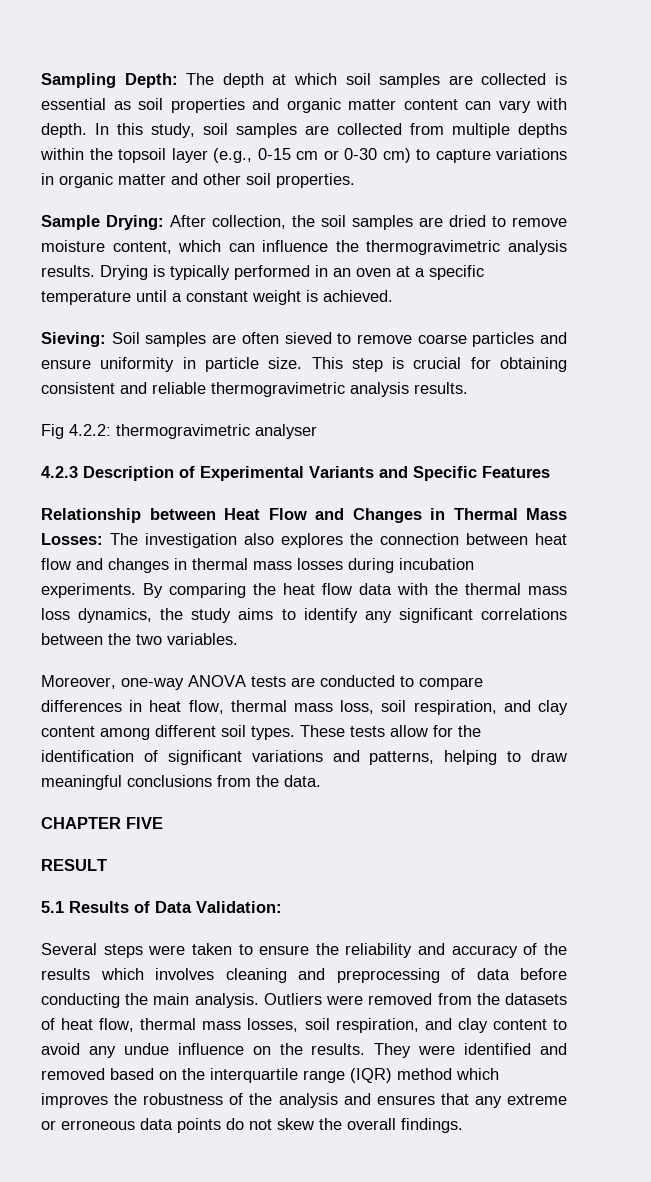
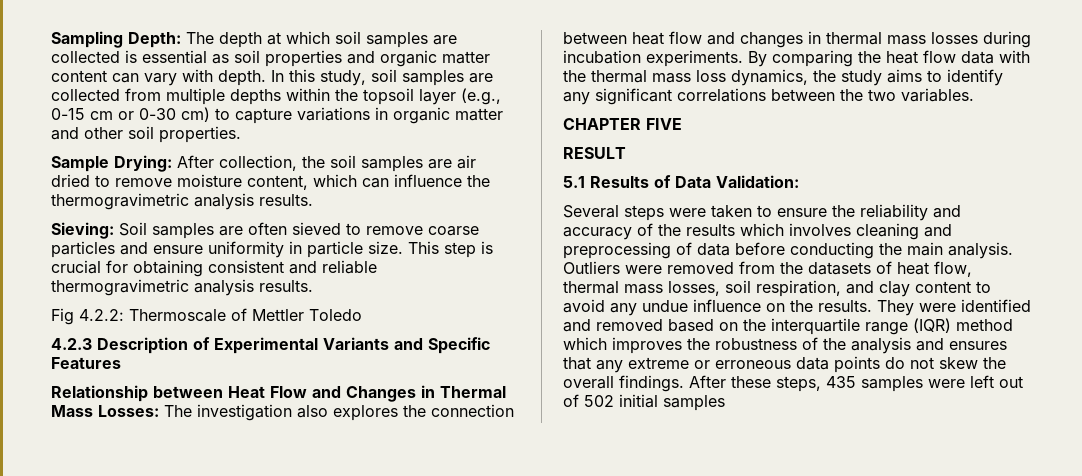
- Sample Drying: After collection, the soil samples are dried to remove moisture content, which can influence the thermogravimetric analysis results. Drying is typically performed in an oven at a specific temperature until a constant weight is achieved.
+ Sample Drying: After collection, the soil samples are air dried to remove moisture content, which can influence the thermogravimetric analysis results.
- Fig 4.2.2: thermogravimetric analyser
+ Fig 4.2.2: Thermoscale of Mettler Toledo
- Moreover, one-way ANOVA tests are conducted to compare differences in heat flow, thermal mass loss, soil respiration, and clay content among different soil types. These tests allow for the identification of significant variations and patterns, helping to draw meaningful conclusions from the data.
+ After these steps, 435 samples were left out of 502 initial samples

